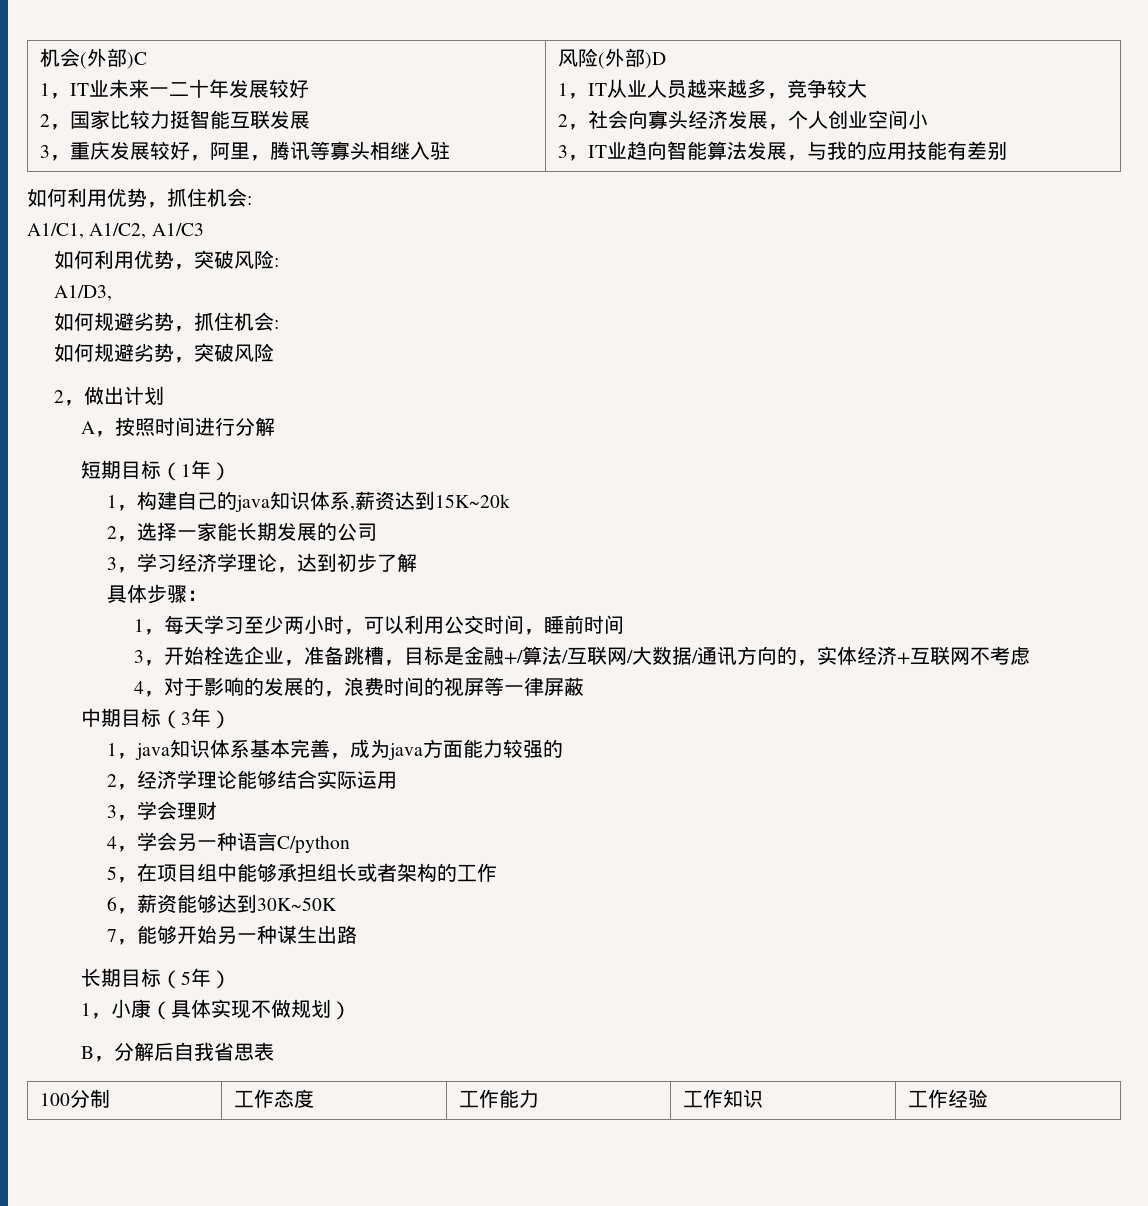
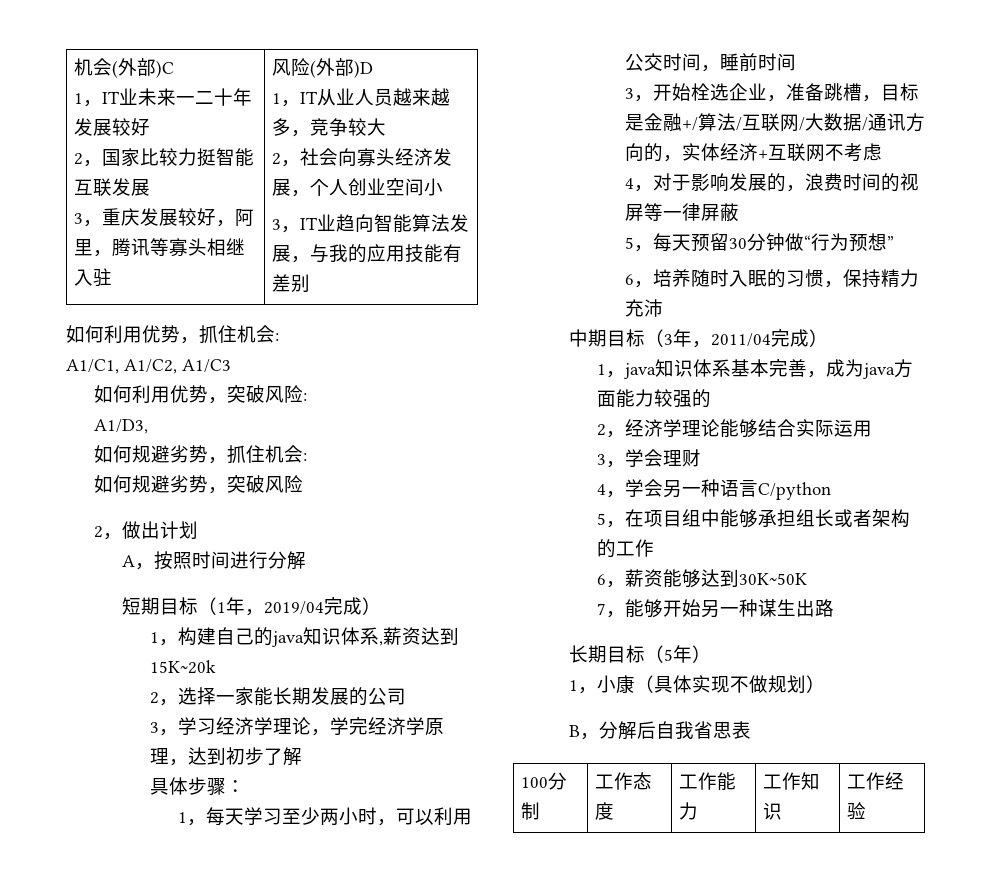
- 短期目标（1年）
+ 短期目标（1年，2019/04完成）
- 3，学习经济学理论，达到初步了解
+ 3，学习经济学理论，学完经济学原理，达到初步了解
- 4，对于影响的发展的，浪费时间的视屏等一律屏蔽
+ 4，对于影响发展的，浪费时间的视屏等一律屏蔽
+ 5，每天预留30分钟做“行为预想”
+ 6，培养随时入眠的习惯，保持精力充沛
- 中期目标（3年）
+ 中期目标（3年，2011/04完成）

